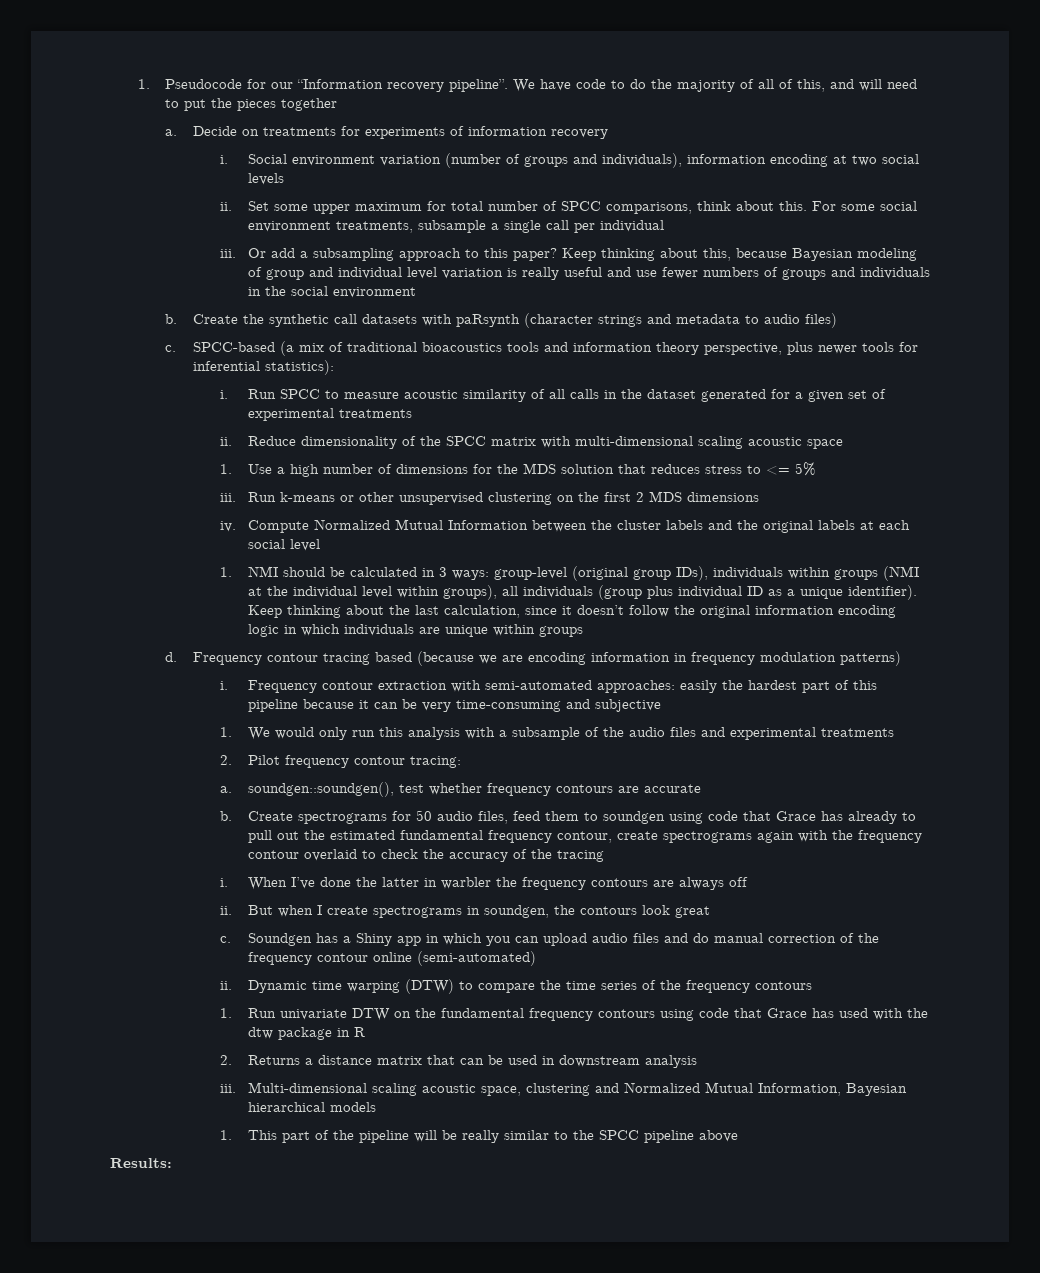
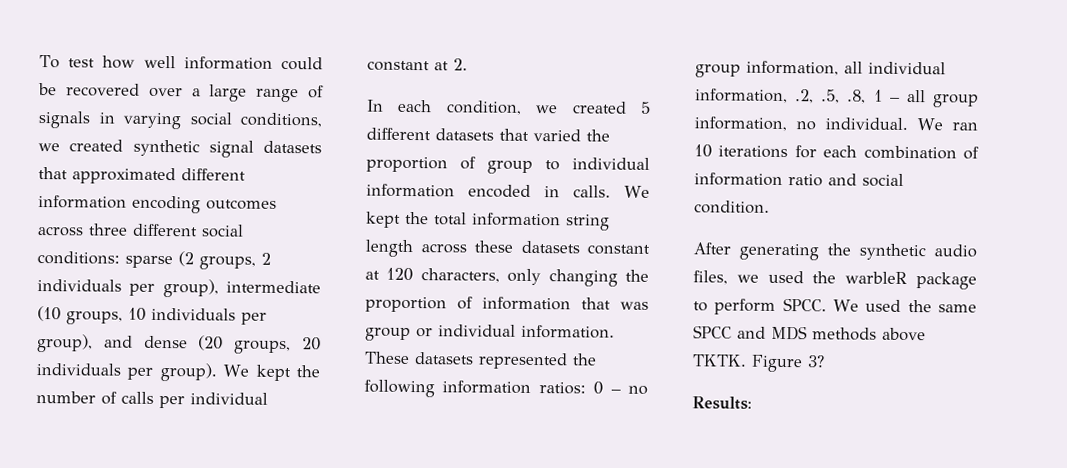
- 1. Pseudocode for our “Information recovery pipeline”. We have code to do the majority of all of this, and will need to put the pieces together
- a. Decide on treatments for experiments of information recovery
- i. Social environment variation (number of groups and individuals), information encoding at two social levels
- ii. Set some upper maximum for total number of SPCC comparisons, think about this. For some social environment treatments, subsample a single call per individual
- iii. Or add a subsampling approach to this paper? Keep thinking about this, because Bayesian modeling of group and individual level variation is really useful and use fewer numbers of groups and individuals in the social environment
- b. Create the synthetic call datasets with paRsynth (character strings and metadata to audio files)
- c. SPCC-based (a mix of traditional bioacoustics tools and information theory perspective, plus newer tools for inferential statistics):
- i. Run SPCC to measure acoustic similarity of all calls in the dataset generated for a given set of experimental treatments
- ii. Reduce dimensionality of the SPCC matrix with multi-dimensional scaling acoustic space
- 1. Use a high number of dimensions for the MDS solution that reduces stress to <= 5%
- iii. Run k-means or other unsupervised clustering on the first 2 MDS dimensions
- iv. Compute Normalized Mutual Information between the cluster labels and the original labels at each social level
- 1. NMI should be calculated in 3 ways: group-level (original group IDs), individuals within groups (NMI at the individual level within groups), all individuals (group plus individual ID as a unique identifier). Keep thinking about the last calculation, since it doesn’t follow the original information encoding logic in which individuals are unique within groups
- d. Frequency contour tracing based (because we are encoding information in frequency modulation patterns)
- i. Frequency contour extraction with semi-automated approaches: easily the hardest part of this pipeline because it can be very time-consuming and subjective
- 1. We would only run this analysis with a subsample of the audio files and experimental treatments
- 2. Pilot frequency contour tracing:
- a. soundgen::soundgen(), test whether frequency contours are accurate
- b. Create spectrograms for 50 audio files, feed them to soundgen using code that Grace has already to pull out the estimated fundamental frequency contour, create spectrograms again with the frequency contour overlaid to check the accuracy of the tracing
- i. When I’ve done the latter in warbler the frequency contours are always off
- ii. But when I create spectrograms in soundgen, the contours look great
- c. Soundgen has a Shiny app in which you can upload audio files and do manual correction of the frequency contour online (semi-automated)
- ii. Dynamic time warping (DTW) to compare the time series of the frequency contours
- 1. Run univariate DTW on the fundamental frequency contours using code that Grace has used with the dtw package in R
- 2. Returns a distance matrix that can be used in downstream analysis
- iii. Multi-dimensional scaling acoustic space, clustering and Normalized Mutual Information, Bayesian hierarchical models
- 1. This part of the pipeline will be really similar to the SPCC pipeline above
+ To test how well information could be recovered over a large range of signals in varying social conditions, we created synthetic signal datasets that approximated different information encoding outcomes across three different social conditions: sparse (2 groups, 2 individuals per group), intermediate (10 groups, 10 individuals per group), and dense (20 groups, 20 individuals per group). We kept the number of calls per individual constant at 2.
+ In each condition, we created 5 different datasets that varied the proportion of group to individual information encoded in calls. We kept the total information string length across these datasets constant at 120 characters, only changing the proportion of information that was group or individual information. These datasets represented the following information ratios: 0 – no group information, all individual information, .2, .5, .8, 1 – all group information, no individual. We ran 10 iterations for each combination of information ratio and social condition.
+ After generating the synthetic audio files, we used the warbleR package to perform SPCC. We used the same SPCC and MDS methods above TKTK. Figure 3?

